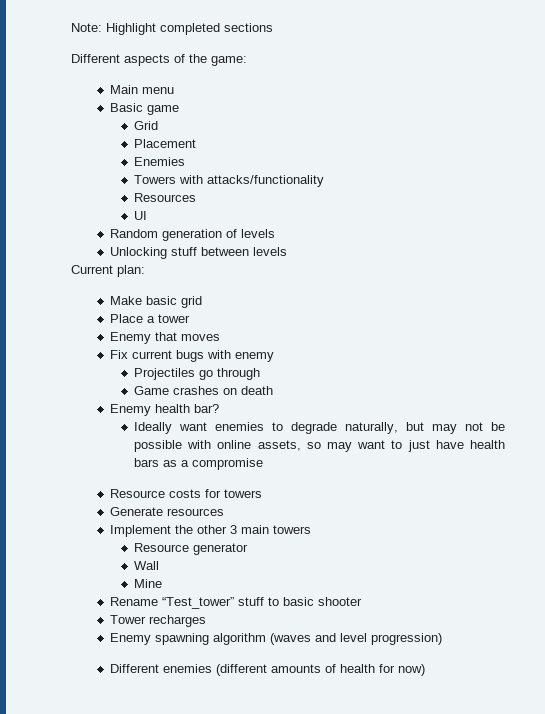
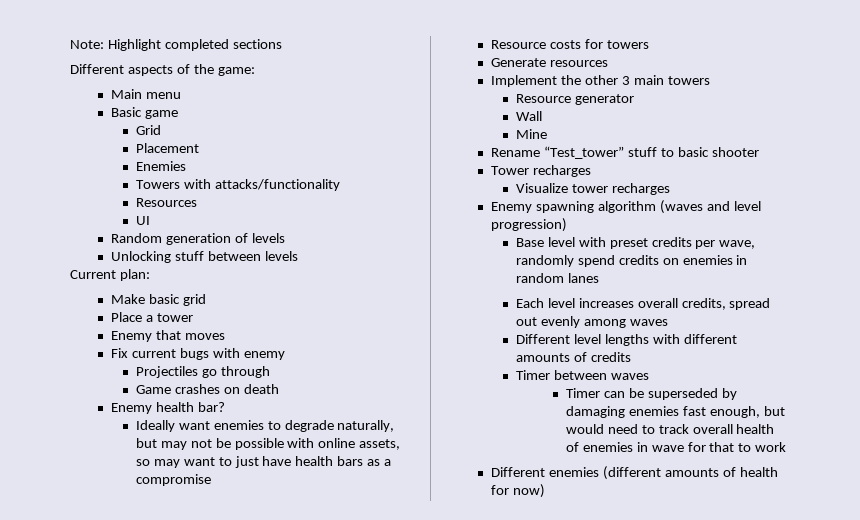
+ Visualize tower recharges
+ Base level with preset credits per wave, randomly spend credits on enemies in random lanes
+ Each level increases overall credits, spread out evenly among waves
+ Different level lengths with different amounts of credits
+ Timer between waves
+ Timer can be superseded by damaging enemies fast enough, but would need to track overall health of enemies in wave for that to work

